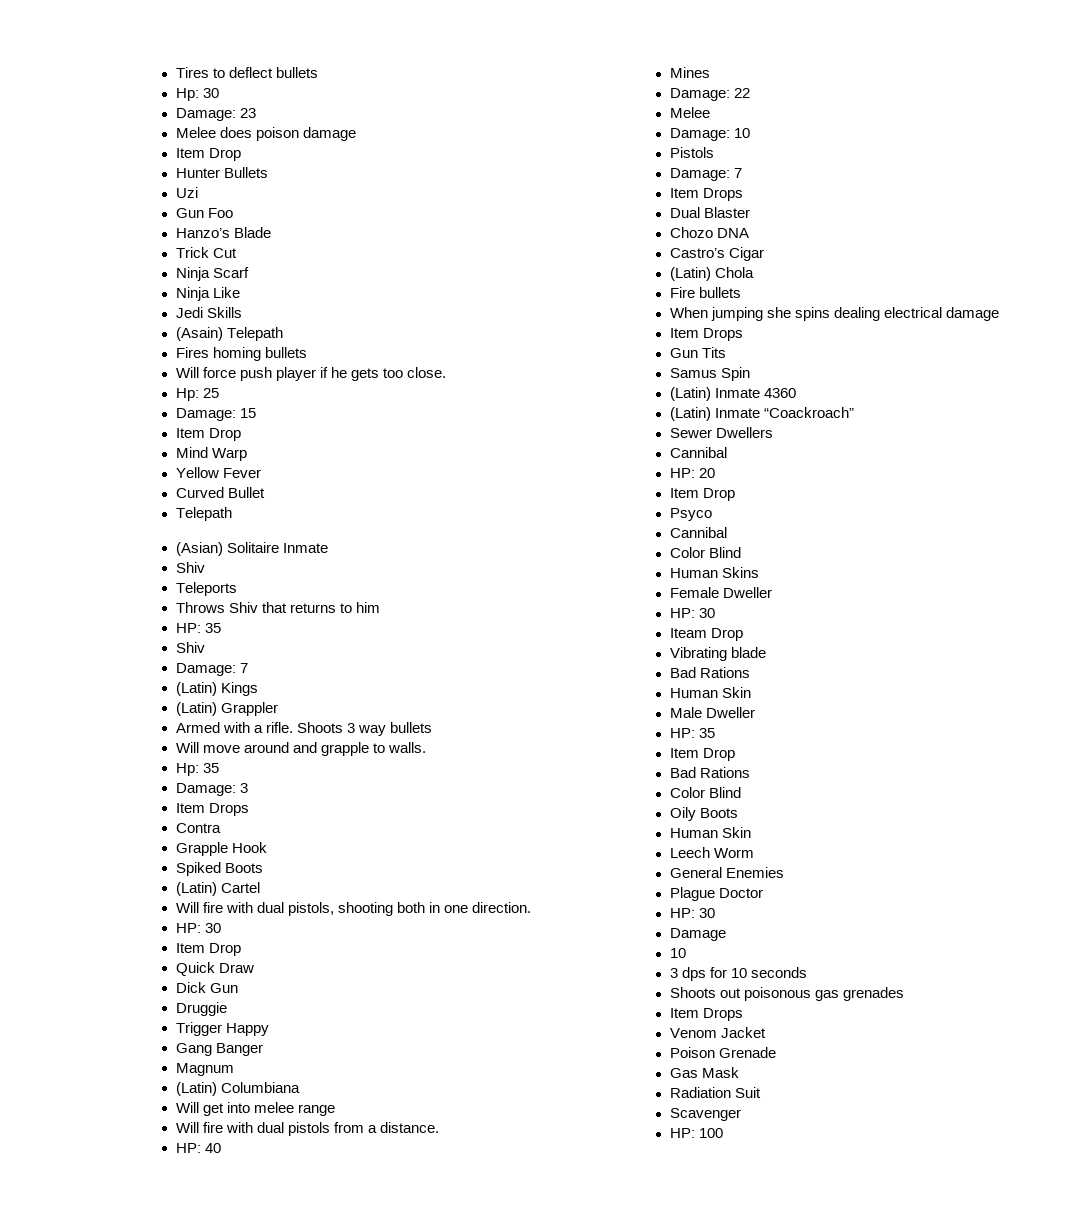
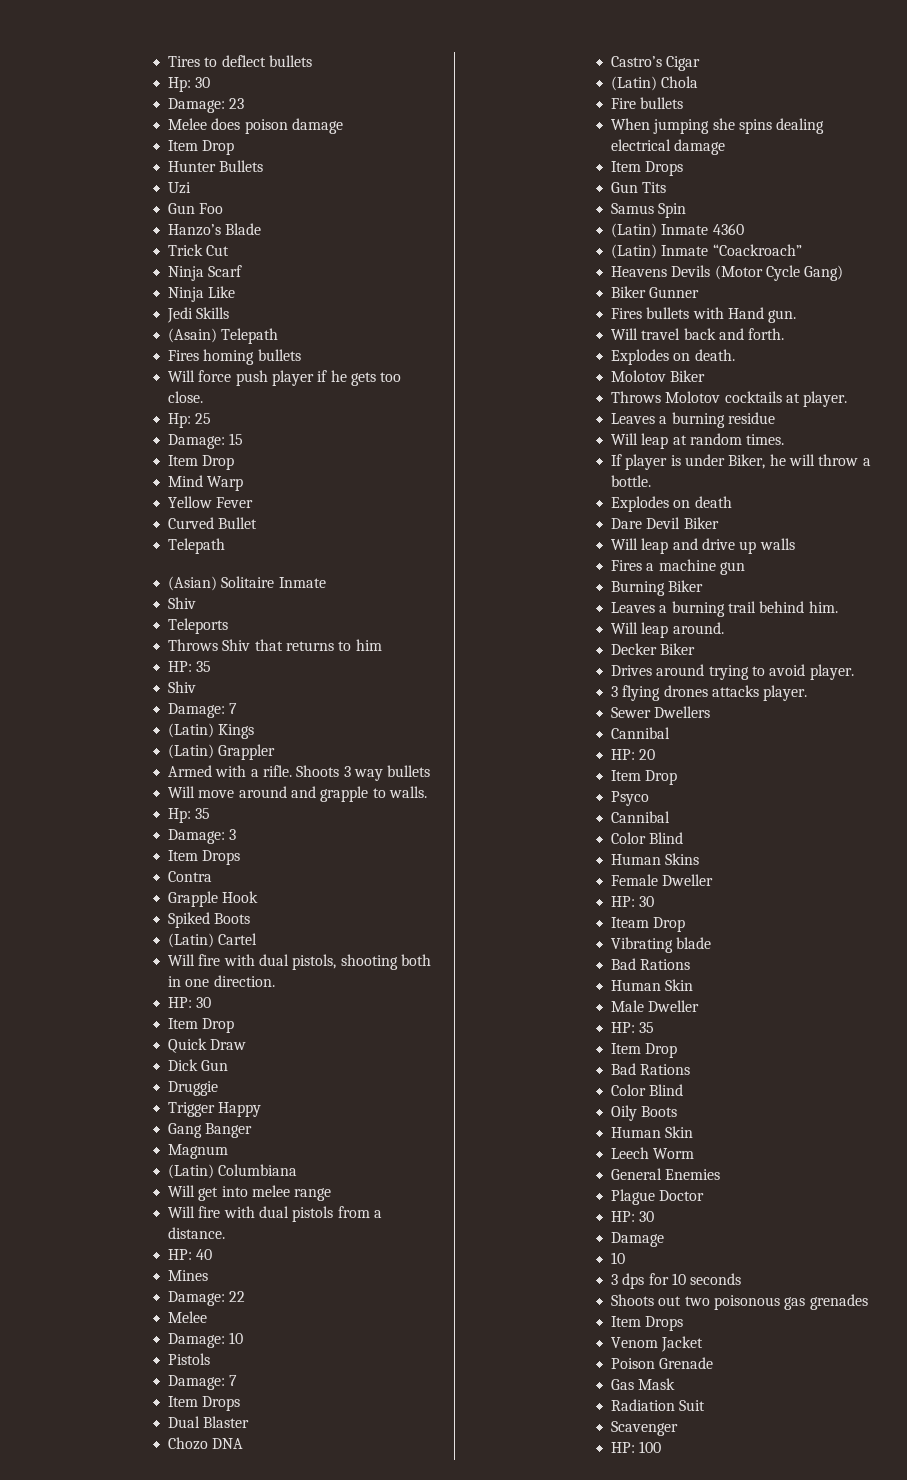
+ Heavens Devils (Motor Cycle Gang)
+ Biker Gunner
+ Fires bullets with Hand gun.
+ Will travel back and forth.
+ Explodes on death.
+ Molotov Biker
+ Throws Molotov cocktails at player.
+ Leaves a burning residue
+ Will leap at random times.
+ If player is under Biker, he will throw a bottle.
+ Explodes on death
+ Dare Devil Biker
+ Will leap and drive up walls
+ Fires a machine gun
+ Burning Biker
+ Leaves a burning trail behind him.
+ Will leap around.
+ Decker Biker
+ Drives around trying to avoid player.
+ 3 flying drones attacks player.
- Shoots out poisonous gas grenades
+ Shoots out two poisonous gas grenades

